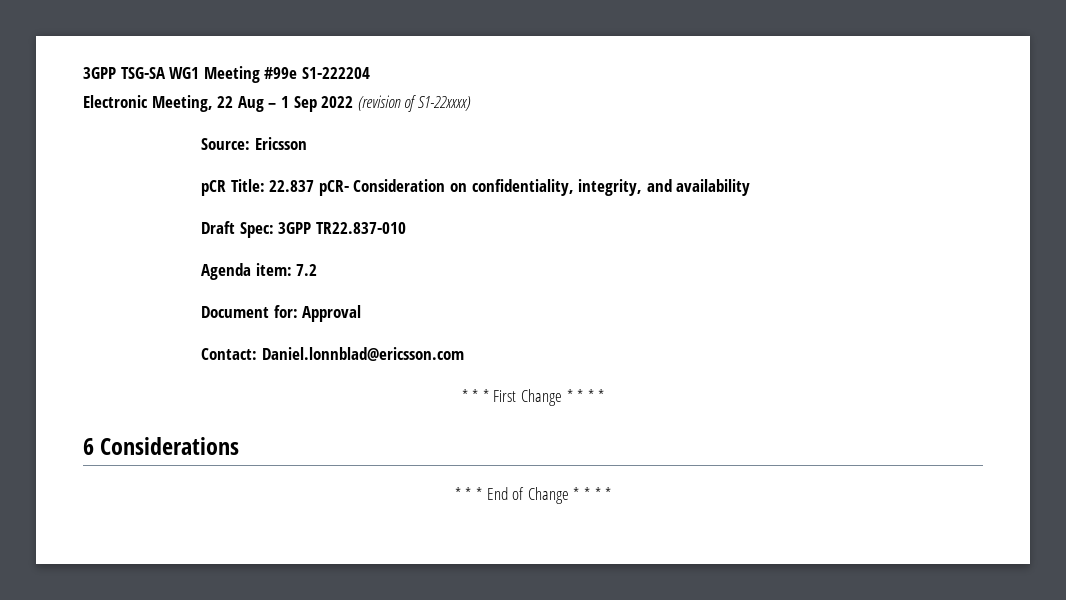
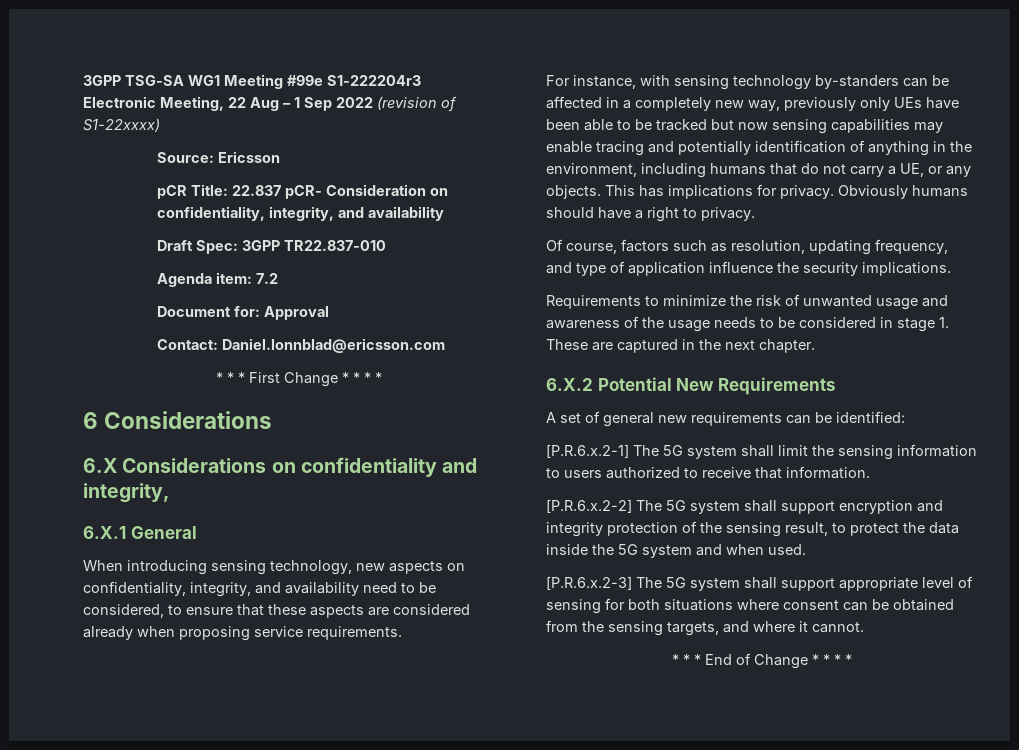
- 3GPP TSG-SA WG1 Meeting #99e S1-222204
+ 3GPP TSG-SA WG1 Meeting #99e S1-222204r3
+ 6.X Considerations on confidentiality and integrity,
+ 6.X.1 General
+ When introducing sensing technology, new aspects on confidentiality, integrity, and availability need to be considered, to ensure that these aspects are considered already when proposing service requirements.
+ For instance, with sensing technology by-standers can be affected in a completely new way, previously only UEs have been able to be tracked but now sensing capabilities may enable tracing and potentially identification of anything in the environment, including humans that do not carry a UE, or any objects. This has implications for privacy. Obviously humans should have a right to privacy.
+ Of course, factors such as resolution, updating frequency, and type of application influence the security implications.
+ Requirements to minimize the risk of unwanted usage and awareness of the usage needs to be considered in stage 1. These are captured in the next chapter.
+ 6.X.2 Potential New Requirements
+ A set of general new requirements can be identified:
+ [P.R.6.x.2-1] The 5G system shall limit the sensing information to users authorized to receive that information.
+ [P.R.6.x.2-2] The 5G system shall support encryption and integrity protection of the sensing result, to protect the data inside the 5G system and when used.
+ [P.R.6.x.2-3] The 5G system shall support appropriate level of sensing for both situations where consent can be obtained from the sensing targets, and where it cannot.

